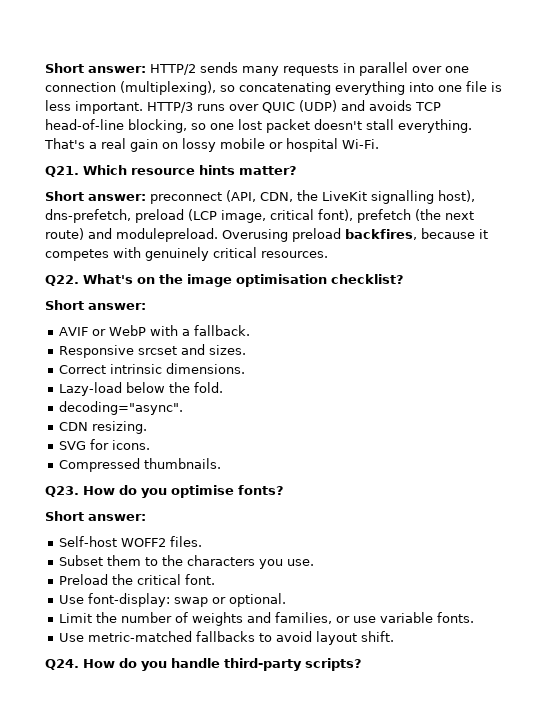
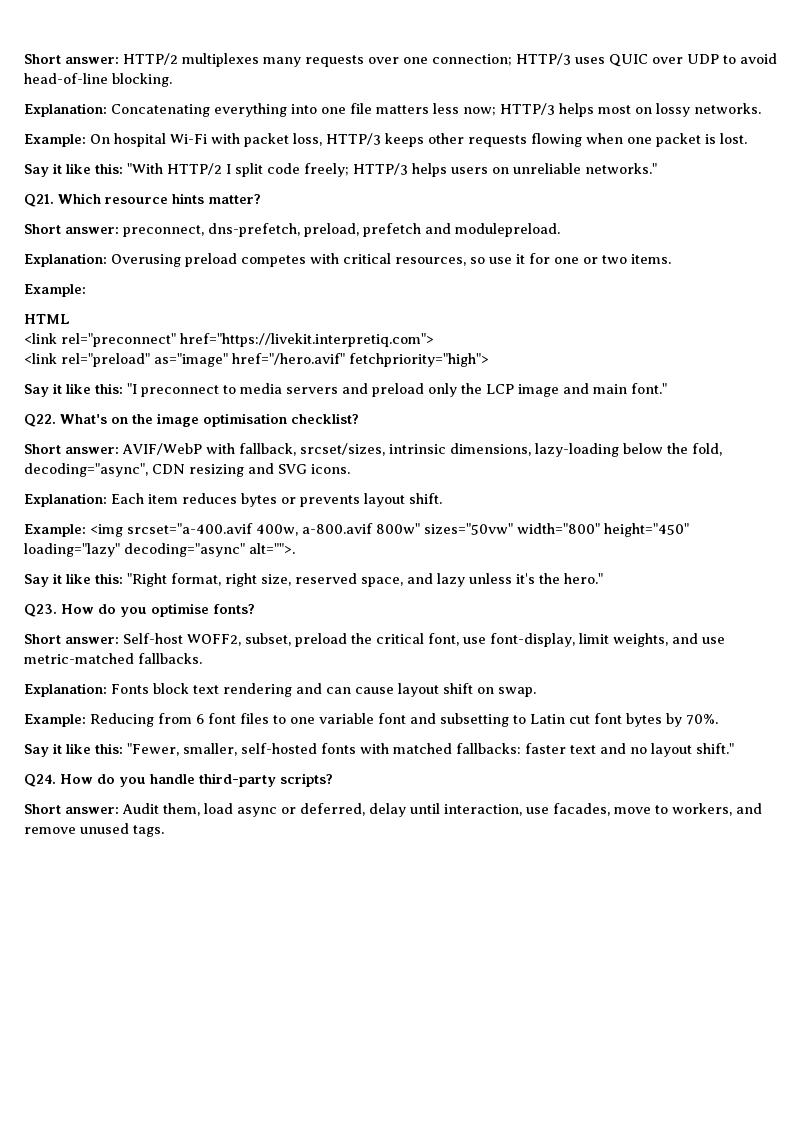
- Short answer: HTTP/2 sends many requests in parallel over one connection (multiplexing), so concatenating everything into one file is less important. HTTP/3 runs over QUIC (UDP) and avoids TCP head-of-line blocking, so one lost packet doesn't stall everything. That's a real gain on lossy mobile or hospital Wi-Fi.
+ Short answer: HTTP/2 multiplexes many requests over one connection; HTTP/3 uses QUIC over UDP to avoid head-of-line blocking.
+ Explanation: Concatenating everything into one file matters less now; HTTP/3 helps most on lossy networks.
+ Example: On hospital Wi-Fi with packet loss, HTTP/3 keeps other requests flowing when one packet is lost.
+ Say it like this: "With HTTP/2 I split code freely; HTTP/3 helps users on unreliable networks."
- Short answer: preconnect (API, CDN, the LiveKit signalling host), dns-prefetch, preload (LCP image, critical font), prefetch (the next route) and modulepreload. Overusing preload backfires, because it competes with genuinely critical resources.
+ Short answer: preconnect, dns-prefetch, preload, prefetch and modulepreload.
+ Explanation: Overusing preload competes with critical resources, so use it for one or two items.
+ Example:
+ HTML
+ <link rel="preconnect" href="https://livekit.interpretiq.com">
+ <link rel="preload" as="image" href="/hero.avif" fetchpriority="high">
+ Say it like this: "I preconnect to media servers and preload only the LCP image and main font."
  Q22. What's on the image optimisation checklist?
- Short answer:
- AVIF or WebP with a fallback.
- Responsive srcset and sizes.
- Correct intrinsic dimensions.
- Lazy-load below the fold.
- decoding="async".
- CDN resizing.
- SVG for icons.
- Compressed thumbnails.
+ Short answer: AVIF/WebP with fallback, srcset/sizes, intrinsic dimensions, lazy-loading below the fold, decoding="async", CDN resizing and SVG icons.
+ Explanation: Each item reduces bytes or prevents layout shift.
+ Example: <img srcset="a-400.avif 400w, a-800.avif 800w" sizes="50vw" width="800" height="450" loading="lazy" decoding="async" alt="">.
+ Say it like this: "Right format, right size, reserved space, and lazy unless it's the hero."
  Q23. How do you optimise fonts?
- Short answer:
- Self-host WOFF2 files.
- Subset them to the characters you use.
- Preload the critical font.
- Use font-display: swap or optional.
- Limit the number of weights and families, or use variable fonts.
- Use metric-matched fallbacks to avoid layout shift.
+ Short answer: Self-host WOFF2, subset, preload the critical font, use font-display, limit weights, and use metric-matched fallbacks.
+ Explanation: Fonts block text rendering and can cause layout shift on swap.
+ Example: Reducing from 6 font files to one variable font and subsetting to Latin cut font bytes by 70%.
+ Say it like this: "Fewer, smaller, self-hosted fonts with matched fallbacks: faster text and no layout shift."
+ Short answer: Audit them, load async or deferred, delay until interaction, use facades, move to workers, and remove unused tags.

